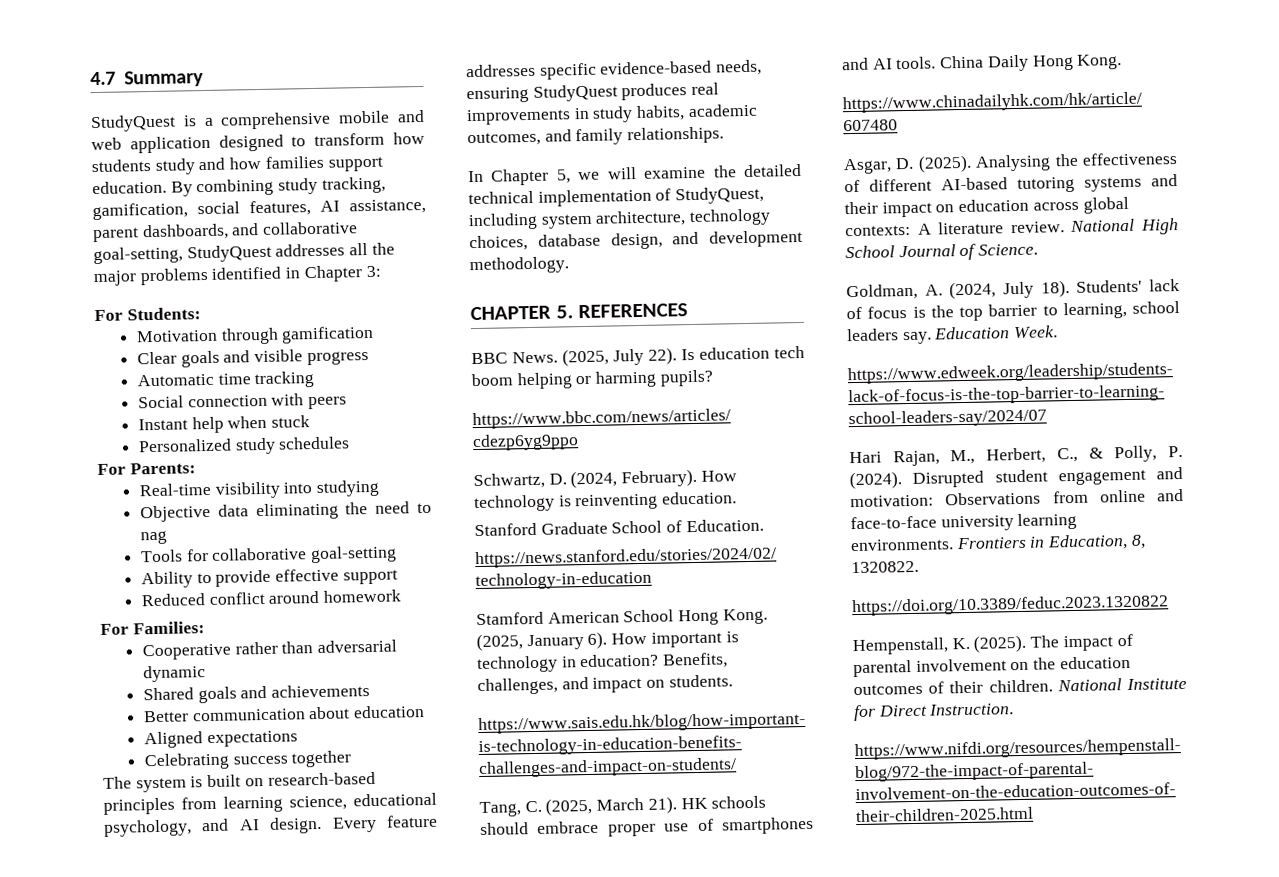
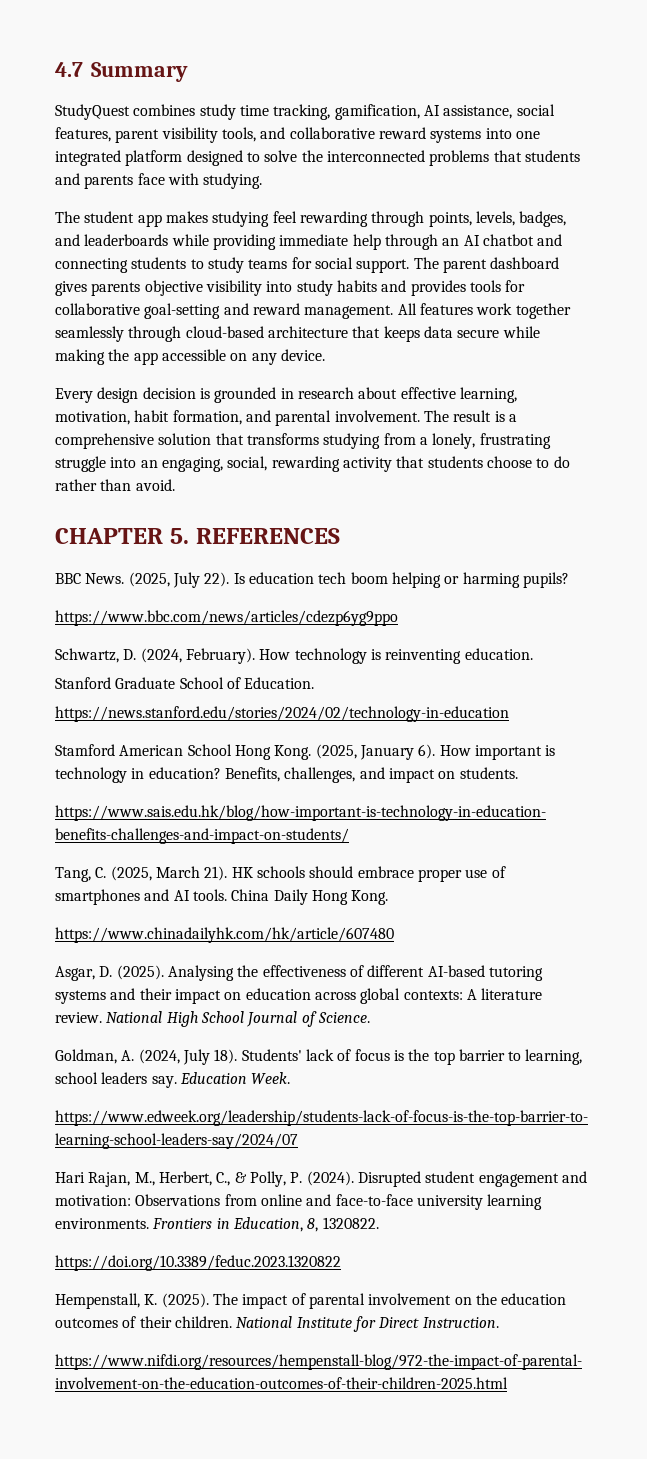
- StudyQuest is a comprehensive mobile and web application designed to transform how students study and how families support education. By combining study tracking, gamification, social features, AI assistance, parent dashboards, and collaborative goal-setting, StudyQuest addresses all the major problems identified in Chapter 3:
- For Students:
- Motivation through gamification
- Clear goals and visible progress
- Automatic time tracking
- Social connection with peers
- Instant help when stuck
- Personalized study schedules
- For Parents:
- Real-time visibility into studying
- Objective data eliminating the need to nag
- Tools for collaborative goal-setting
- Ability to provide effective support
- Reduced conflict around homework
- For Families:
- Cooperative rather than adversarial dynamic
- Shared goals and achievements
- Better communication about education
- Aligned expectations
- Celebrating success together
- The system is built on research-based principles from learning science, educational psychology, and AI design. Every feature addresses specific evidence-based needs, ensuring StudyQuest produces real improvements in study habits, academic outcomes, and family relationships.
- In Chapter 5, we will examine the detailed technical implementation of StudyQuest, including system architecture, technology choices, database design, and development methodology.
+ StudyQuest combines study time tracking, gamification, AI assistance, social features, parent visibility tools, and collaborative reward systems into one integrated platform designed to solve the interconnected problems that students and parents face with studying.
+ The student app makes studying feel rewarding through points, levels, badges, and leaderboards while providing immediate help through an AI chatbot and connecting students to study teams for social support. The parent dashboard gives parents objective visibility into study habits and provides tools for collaborative goal-setting and reward management. All features work together seamlessly through cloud-based architecture that keeps data secure while making the app accessible on any device.
+ Every design decision is grounded in research about effective learning, motivation, habit formation, and parental involvement. The result is a comprehensive solution that transforms studying from a lonely, frustrating struggle into an engaging, social, rewarding activity that students choose to do rather than avoid.

